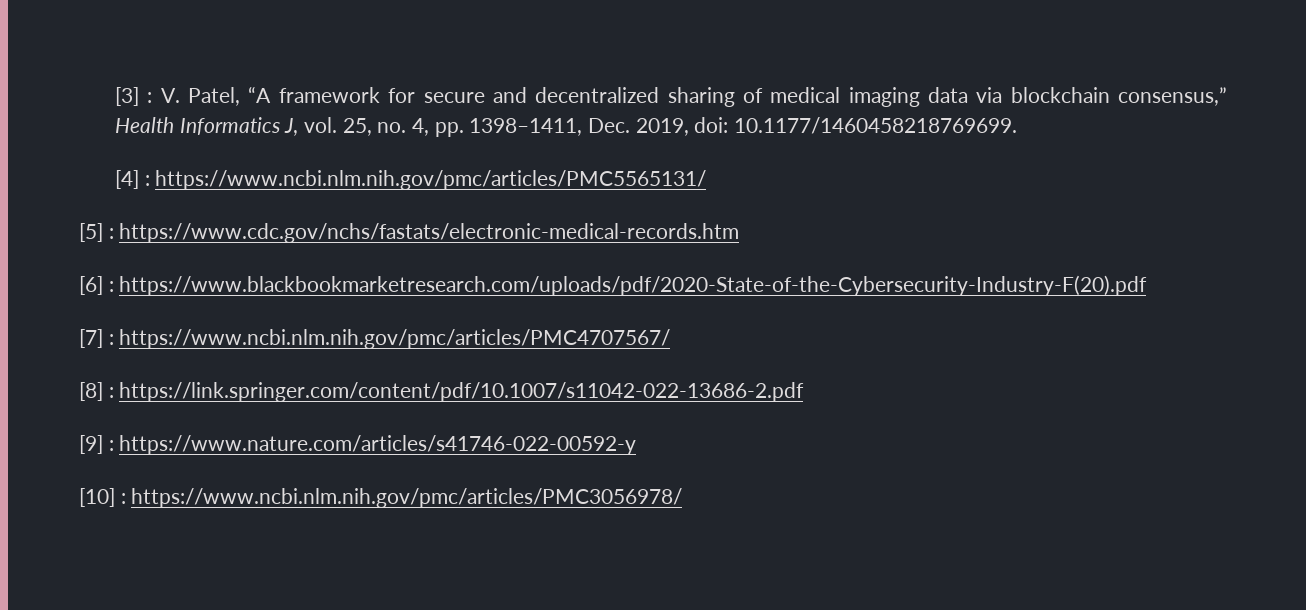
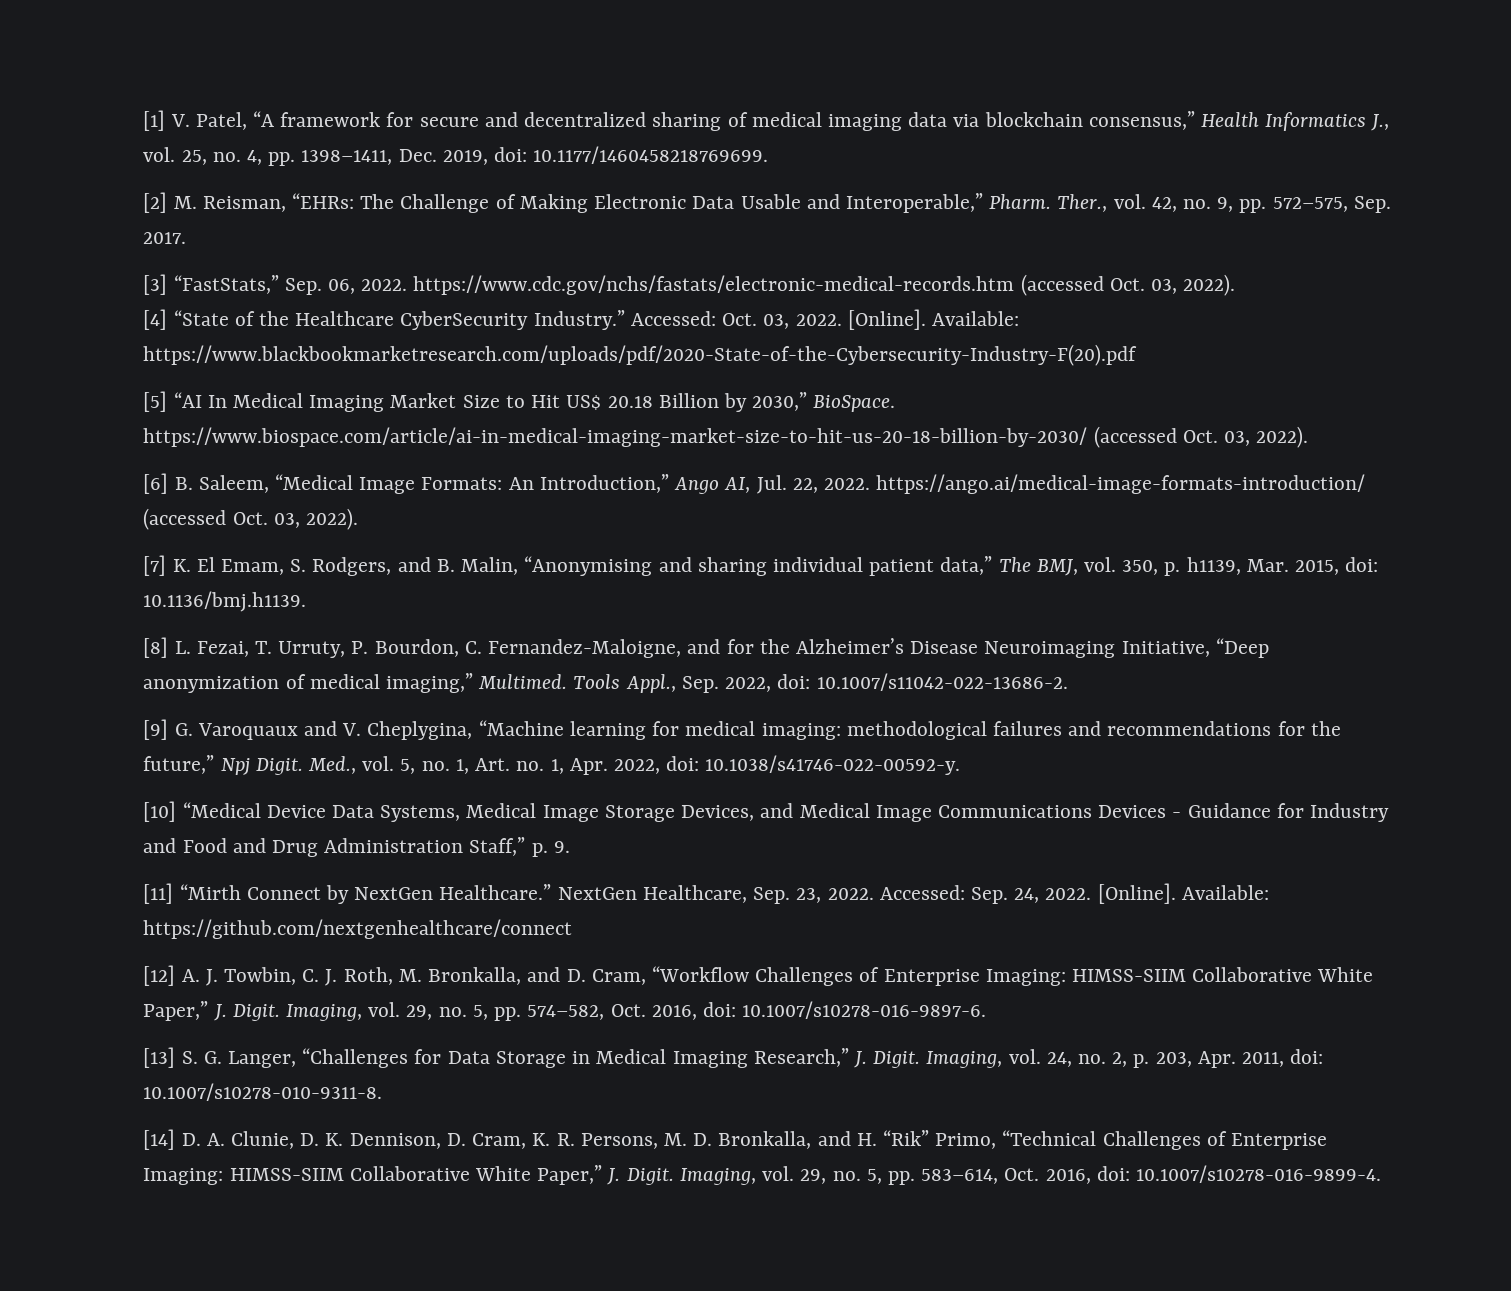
- [3] : V. Patel, “A framework for secure and decentralized sharing of medical imaging data via blockchain consensus,” Health Informatics J, vol. 25, no. 4, pp. 1398–1411, Dec. 2019, doi: 10.1177/1460458218769699.
+ [1] V. Patel, “A framework for secure and decentralized sharing of medical imaging data via blockchain consensus,” Health Informatics J., vol. 25, no. 4, pp. 1398–1411, Dec. 2019, doi: 10.1177/1460458218769699.
- [4] : https://www.ncbi.nlm.nih.gov/pmc/articles/PMC5565131/
- [5] : https://www.cdc.gov/nchs/fastats/electronic-medical-records.htm
- [6] : https://www.blackbookmarketresearch.com/uploads/pdf/2020-State-of-the-Cybersecurity-Industry-F(20).pdf
- [7] : https://www.ncbi.nlm.nih.gov/pmc/articles/PMC4707567/
- [8] : https://link.springer.com/content/pdf/10.1007/s11042-022-13686-2.pdf
- [9] : https://www.nature.com/articles/s41746-022-00592-y
- [10] : https://www.ncbi.nlm.nih.gov/pmc/articles/PMC3056978/
+ [2] M. Reisman, “EHRs: The Challenge of Making Electronic Data Usable and Interoperable,” Pharm. Ther., vol. 42, no. 9, pp. 572–575, Sep. 2017.
+ [3] “FastStats,” Sep. 06, 2022. https://www.cdc.gov/nchs/fastats/electronic-medical-records.htm (accessed Oct. 03, 2022).
+ [4] “State of the Healthcare CyberSecurity Industry.” Accessed: Oct. 03, 2022. [Online]. Available: https://www.blackbookmarketresearch.com/uploads/pdf/2020-State-of-the-Cybersecurity-Industry-F(20).pdf
+ [5] “AI In Medical Imaging Market Size to Hit US$ 20.18 Billion by 2030,” BioSpace. https://www.biospace.com/article/ai-in-medical-imaging-market-size-to-hit-us-20-18-billion-by-2030/ (accessed Oct. 03, 2022).
+ [6] B. Saleem, “Medical Image Formats: An Introduction,” Ango AI, Jul. 22, 2022. https://ango.ai/medical-image-formats-introduction/ (accessed Oct. 03, 2022).
+ [7] K. El Emam, S. Rodgers, and B. Malin, “Anonymising and sharing individual patient data,” The BMJ, vol. 350, p. h1139, Mar. 2015, doi: 10.1136/bmj.h1139.
+ [8] L. Fezai, T. Urruty, P. Bourdon, C. Fernandez-Maloigne, and for the Alzheimer’s Disease Neuroimaging Initiative, “Deep anonymization of medical imaging,” Multimed. Tools Appl., Sep. 2022, doi: 10.1007/s11042-022-13686-2.
+ [9] G. Varoquaux and V. Cheplygina, “Machine learning for medical imaging: methodological failures and recommendations for the future,” Npj Digit. Med., vol. 5, no. 1, Art. no. 1, Apr. 2022, doi: 10.1038/s41746-022-00592-y.
+ [10] “Medical Device Data Systems, Medical Image Storage Devices, and Medical Image Communications Devices - Guidance for Industry and Food and Drug Administration Staff,” p. 9.
+ [11] “Mirth Connect by NextGen Healthcare.” NextGen Healthcare, Sep. 23, 2022. Accessed: Sep. 24, 2022. [Online]. Available: https://github.com/nextgenhealthcare/connect
+ [12] A. J. Towbin, C. J. Roth, M. Bronkalla, and D. Cram, “Workflow Challenges of Enterprise Imaging: HIMSS-SIIM Collaborative White Paper,” J. Digit. Imaging, vol. 29, no. 5, pp. 574–582, Oct. 2016, doi: 10.1007/s10278-016-9897-6.
+ [13] S. G. Langer, “Challenges for Data Storage in Medical Imaging Research,” J. Digit. Imaging, vol. 24, no. 2, p. 203, Apr. 2011, doi: 10.1007/s10278-010-9311-8.
+ [14] D. A. Clunie, D. K. Dennison, D. Cram, K. R. Persons, M. D. Bronkalla, and H. “Rik” Primo, “Technical Challenges of Enterprise Imaging: HIMSS-SIIM Collaborative White Paper,” J. Digit. Imaging, vol. 29, no. 5, pp. 583–614, Oct. 2016, doi: 10.1007/s10278-016-9899-4.

